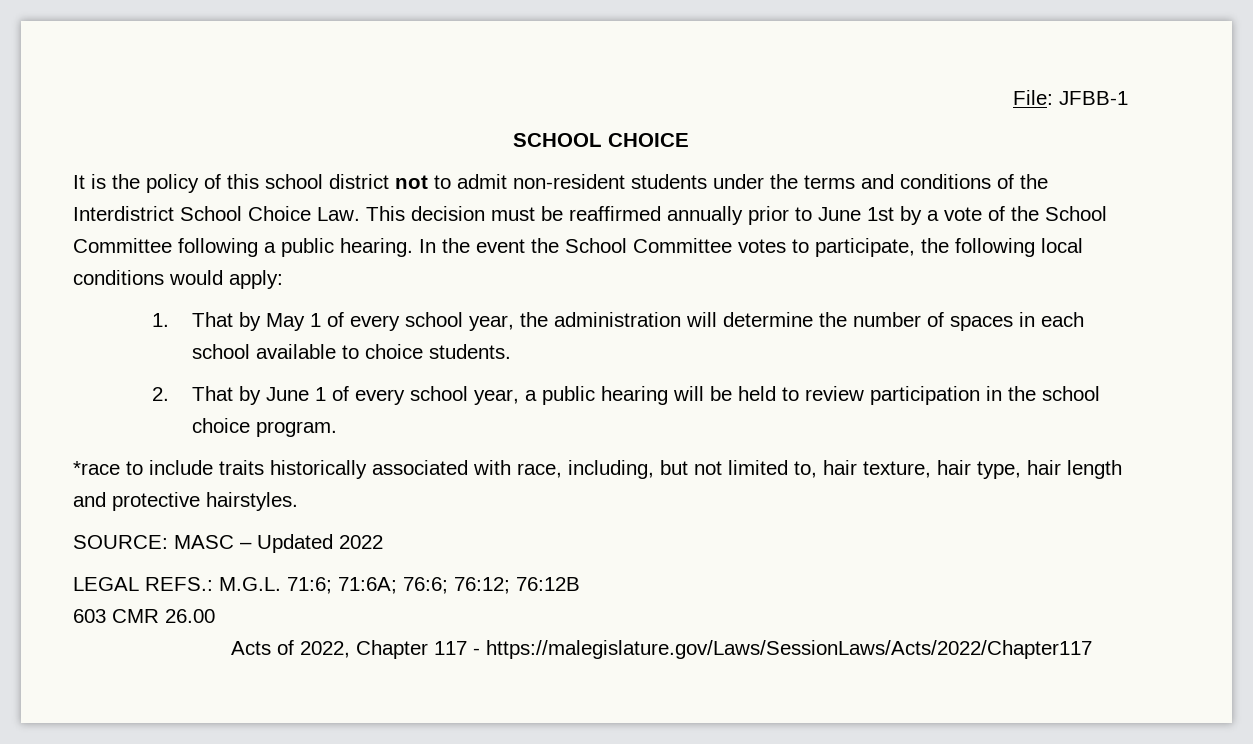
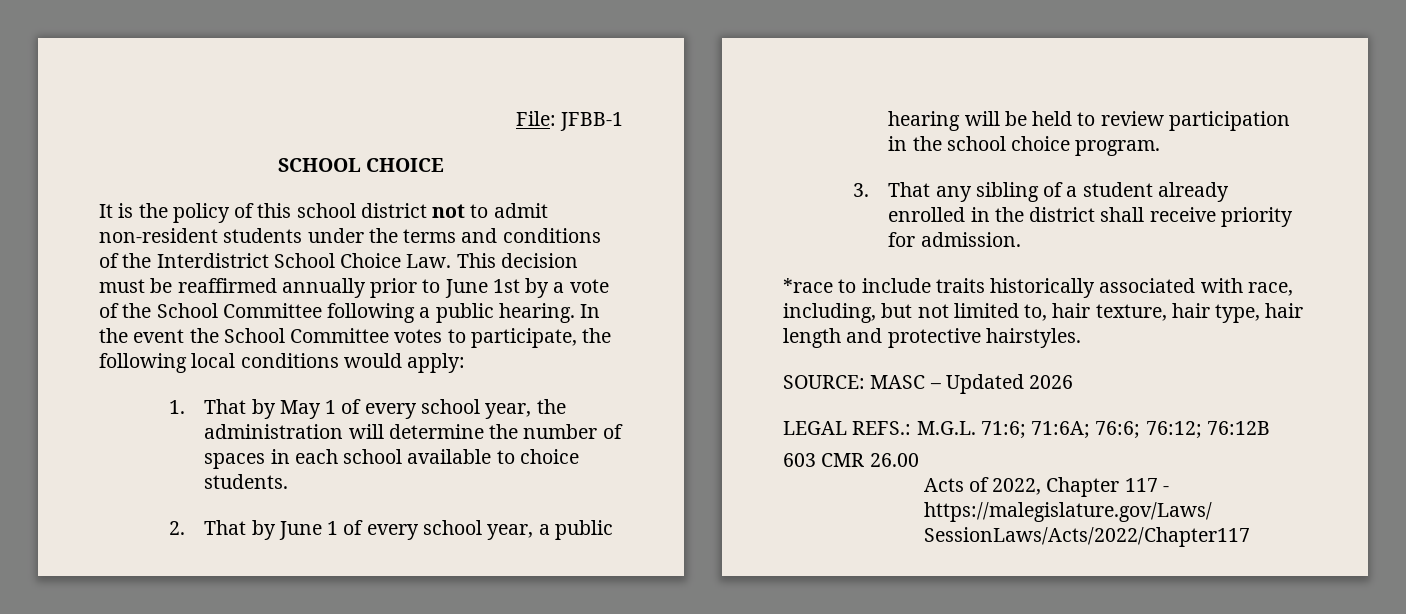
+ 3. That any sibling of a student already enrolled in the district shall receive priority for admission.
- SOURCE: MASC – Updated 2022
+ SOURCE: MASC – Updated 2026

